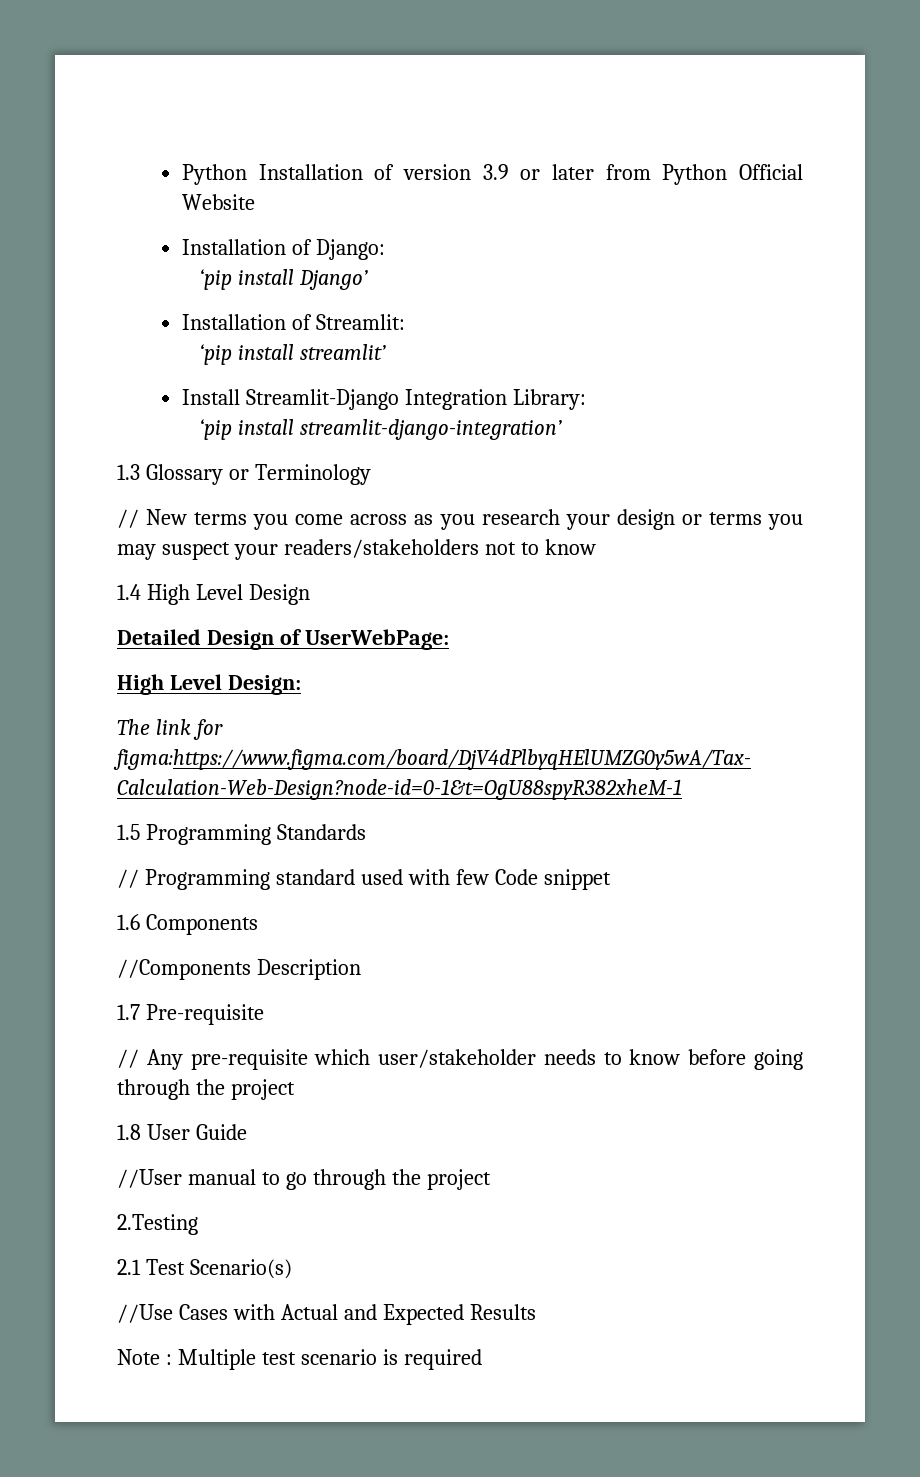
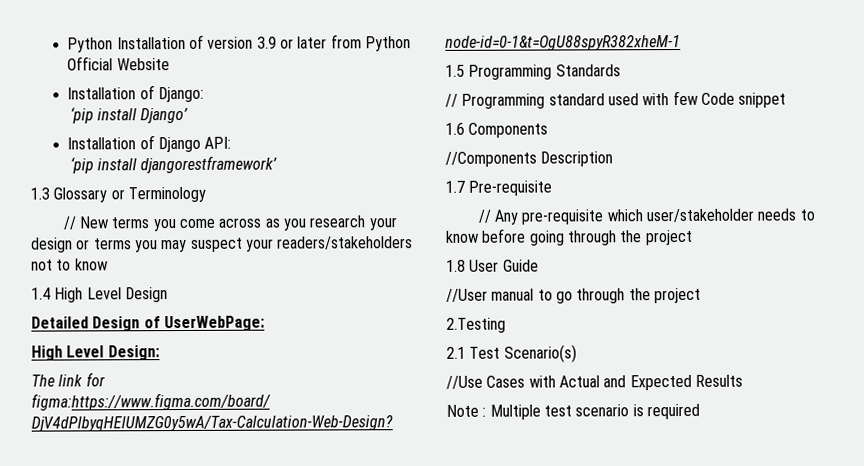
- Installation of Streamlit:
- ‘pip install streamlit’
- Install Streamlit-Django Integration Library:
- ‘pip install streamlit-django-integration’
+ Installation of Django API:
+ ‘pip install djangorestframework’

